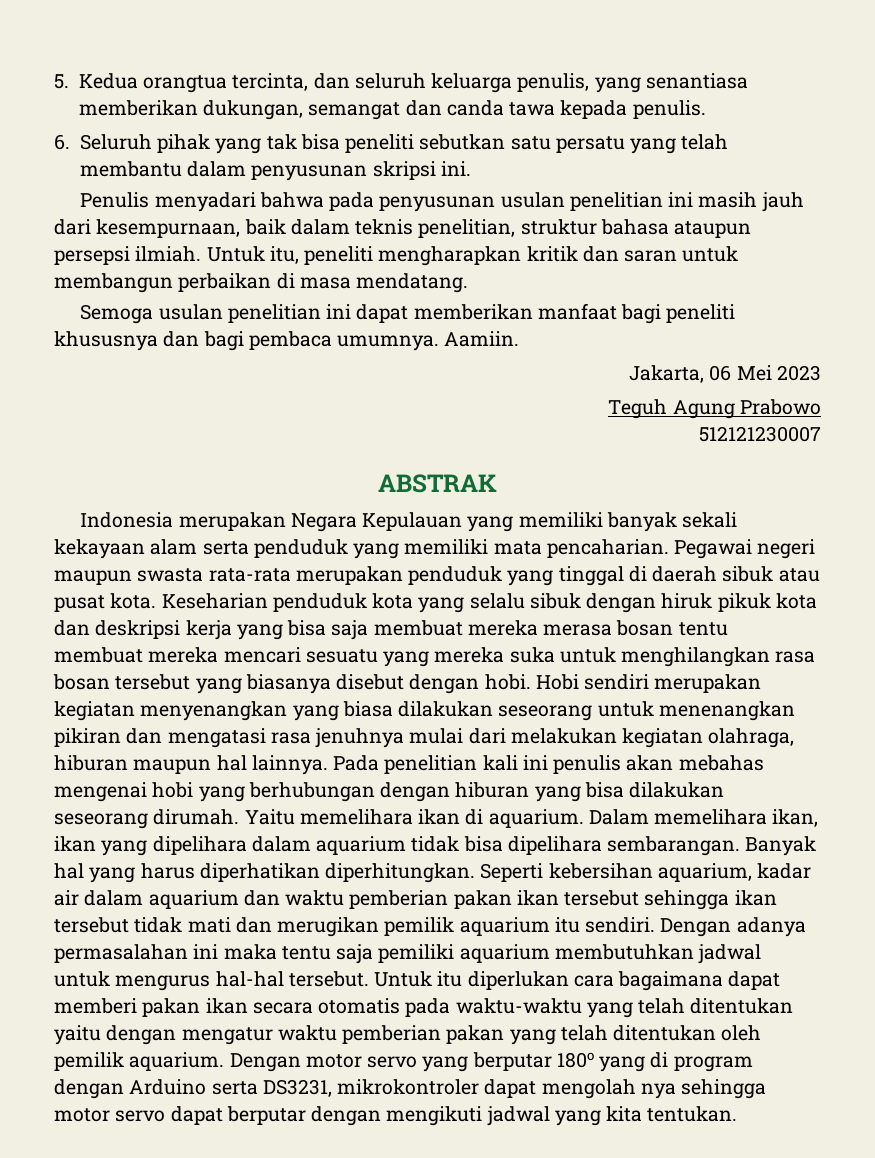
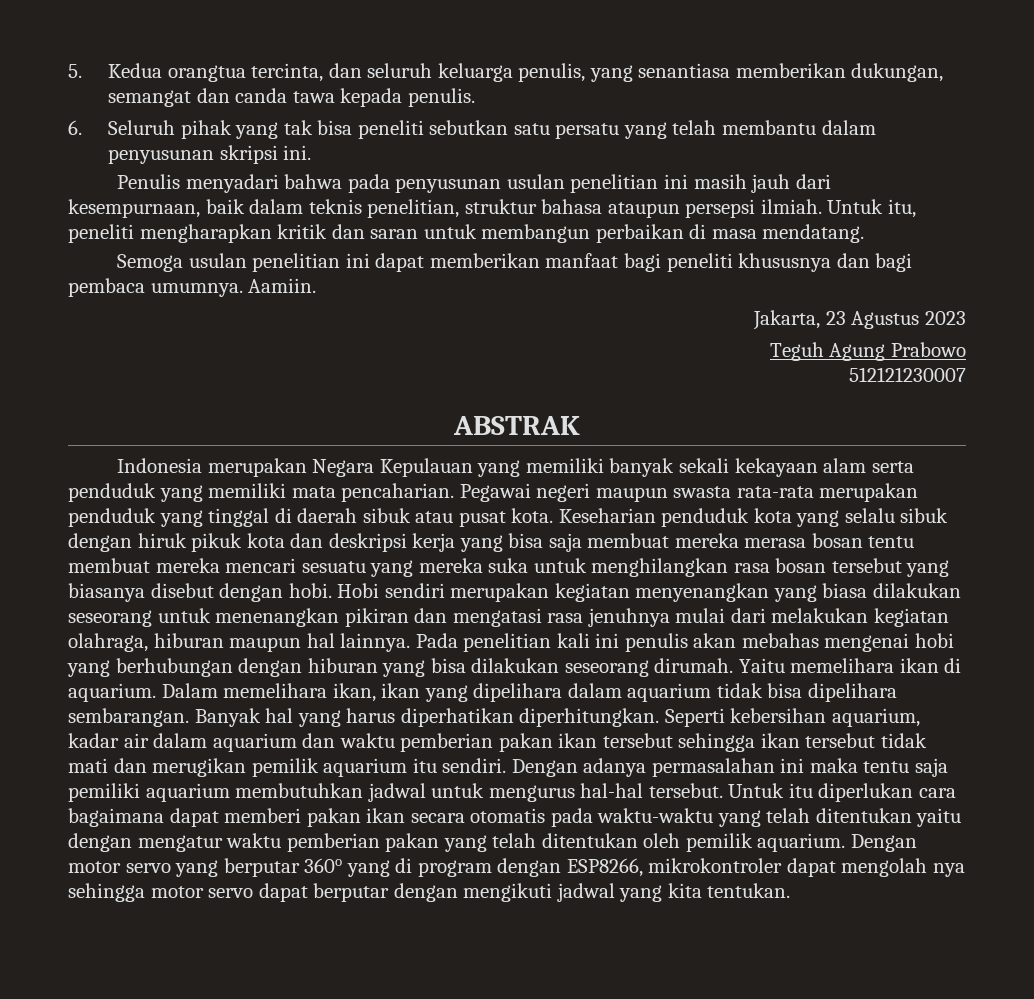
- Jakarta, 06 Mei 2023
+ Jakarta, 23 Agustus 2023
- Dengan motor servo yang berputar 180o yang di program dengan Arduino serta DS3231, mikrokontroler dapat mengolah nya sehingga motor servo dapat berputar dengan mengikuti jadwal yang kita tentukan.
+ Dengan motor servo yang berputar 360o yang di program dengan ESP8266, mikrokontroler dapat mengolah nya sehingga motor servo dapat berputar dengan mengikuti jadwal yang kita tentukan.

